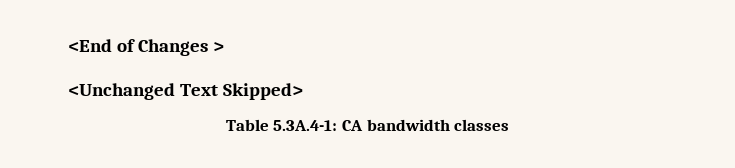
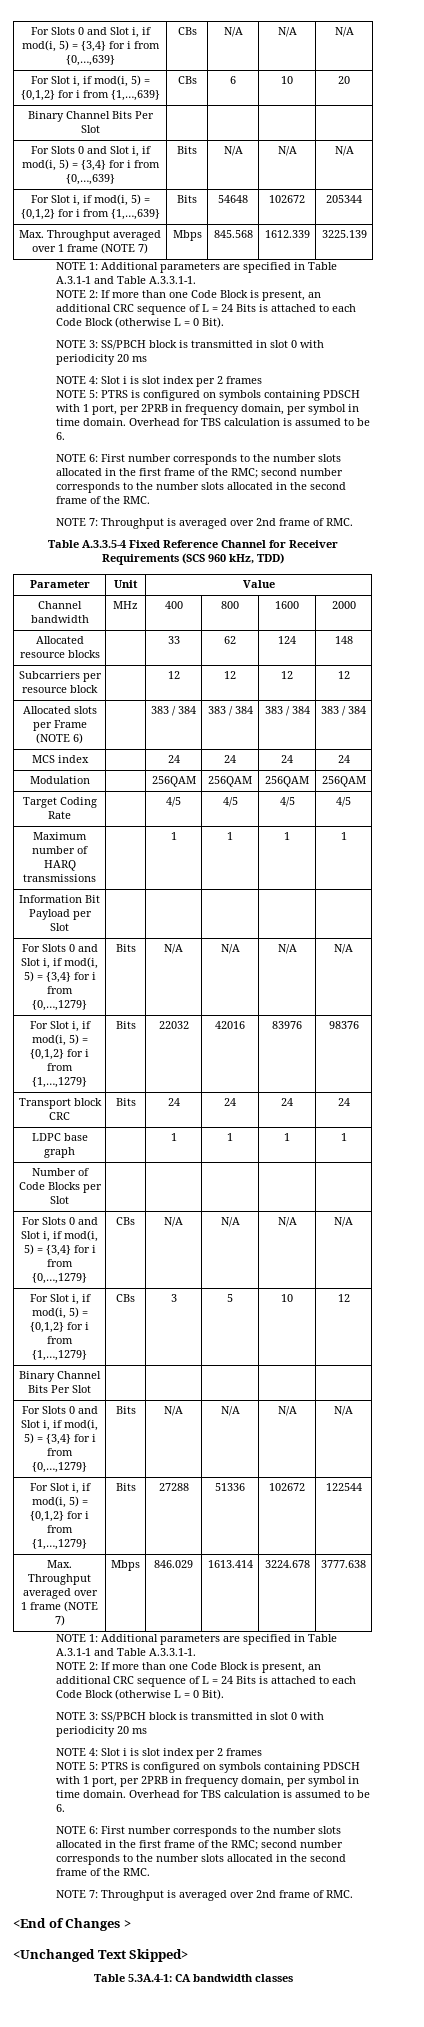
+ For Slots 0 and Slot i, if mod(i, 5) = {3,4} for i from {0,…,639} | CBs | N/A | N/A | N/A
+ For Slot i, if mod(i, 5) = {0,1,2} for i from {1,…,639} | CBs | 6 | 10 | 20
+ Binary Channel Bits Per Slot | | | |
+ For Slots 0 and Slot i, if mod(i, 5) = {3,4} for i from {0,…,639} | Bits | N/A | N/A | N/A
+ For Slot i, if mod(i, 5) = {0,1,2} for i from {1,…,639} | Bits | 54648 | 102672 | 205344
+ Max. Throughput averaged over 1 frame (NOTE 7) | Mbps | 845.568 | 1612.339 | 3225.139
+ NOTE 1: Additional parameters are specified in Table A.3.1-1 and Table A.3.3.1-1.
+ NOTE 2: If more than one Code Block is present, an additional CRC sequence of L = 24 Bits is attached to each Code Block (otherwise L = 0 Bit).
+ NOTE 3: SS/PBCH block is transmitted in slot 0 with periodicity 20 ms
+ NOTE 4: Slot i is slot index per 2 frames
+ NOTE 5: PTRS is configured on symbols containing PDSCH with 1 port, per 2PRB in frequency domain, per symbol in time domain. Overhead for TBS calculation is assumed to be 6.
+ NOTE 6: First number corresponds to the number slots allocated in the first frame of the RMC; second number corresponds to the number slots allocated in the second frame of the RMC.
+ NOTE 7: Throughput is averaged over 2nd frame of RMC.
+ Table A.3.3.5-4 Fixed Reference Channel for Receiver Requirements (SCS 960 kHz, TDD)
+ Parameter | Unit | Value
+ Channel bandwidth | MHz | 400 | 800 | 1600 | 2000
+ Allocated resource blocks | | 33 | 62 | 124 | 148
+ Subcarriers per resource block | | 12 | 12 | 12 | 12
+ Allocated slots per Frame (NOTE 6) | | 383 / 384 | 383 / 384 | 383 / 384 | 383 / 384
+ MCS index | | 24 | 24 | 24 | 24
+ Modulation | | 256QAM | 256QAM | 256QAM | 256QAM
+ Target Coding Rate | | 4/5 | 4/5 | 4/5 | 4/5
+ Maximum number of HARQ transmissions | | 1 | 1 | 1 | 1
+ Information Bit Payload per Slot | | | | |
+ For Slots 0 and Slot i, if mod(i, 5) = {3,4} for i from {0,…,1279} | Bits | N/A | N/A | N/A | N/A
+ For Slot i, if mod(i, 5) = {0,1,2} for i from {1,…,1279} | Bits | 22032 | 42016 | 83976 | 98376
+ Transport block CRC | Bits | 24 | 24 | 24 | 24
+ LDPC base graph | | 1 | 1 | 1 | 1
+ Number of Code Blocks per Slot | | | | |
+ For Slots 0 and Slot i, if mod(i, 5) = {3,4} for i from {0,…,1279} | CBs | N/A | N/A | N/A | N/A
+ For Slot i, if mod(i, 5) = {0,1,2} for i from {1,…,1279} | CBs | 3 | 5 | 10 | 12
+ Binary Channel Bits Per Slot | | | | |
+ For Slots 0 and Slot i, if mod(i, 5) = {3,4} for i from {0,…,1279} | Bits | N/A | N/A | N/A | N/A
+ For Slot i, if mod(i, 5) = {0,1,2} for i from {1,…,1279} | Bits | 27288 | 51336 | 102672 | 122544
+ Max. Throughput averaged over 1 frame (NOTE 7) | Mbps | 846.029 | 1613.414 | 3224.678 | 3777.638
+ NOTE 1: Additional parameters are specified in Table A.3.1-1 and Table A.3.3.1-1.
+ NOTE 2: If more than one Code Block is present, an additional CRC sequence of L = 24 Bits is attached to each Code Block (otherwise L = 0 Bit).
+ NOTE 3: SS/PBCH block is transmitted in slot 0 with periodicity 20 ms
+ NOTE 4: Slot i is slot index per 2 frames
+ NOTE 5: PTRS is configured on symbols containing PDSCH with 1 port, per 2PRB in frequency domain, per symbol in time domain. Overhead for TBS calculation is assumed to be 6.
+ NOTE 6: First number corresponds to the number slots allocated in the first frame of the RMC; second number corresponds to the number slots allocated in the second frame of the RMC.
+ NOTE 7: Throughput is averaged over 2nd frame of RMC.

